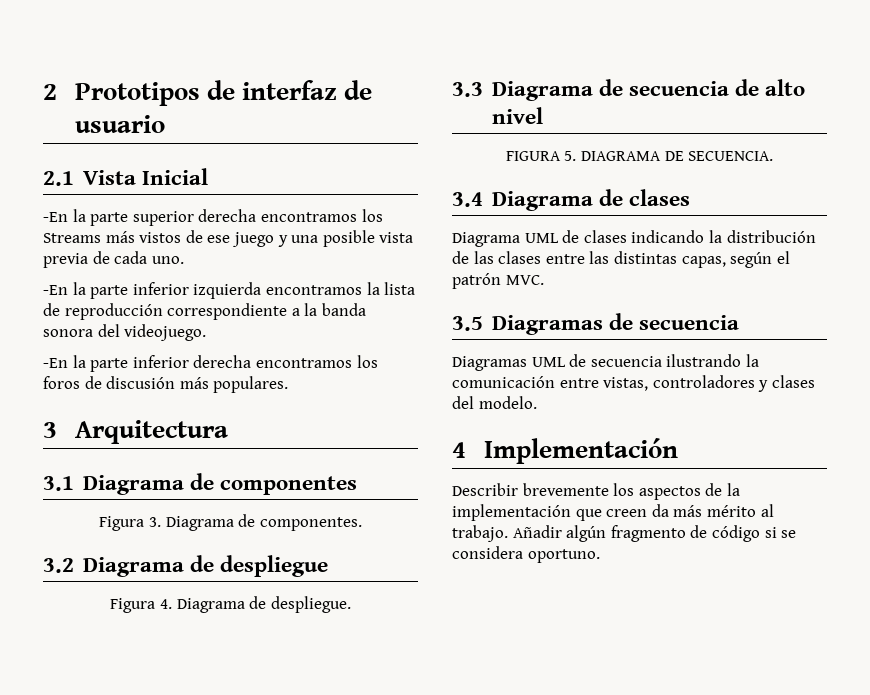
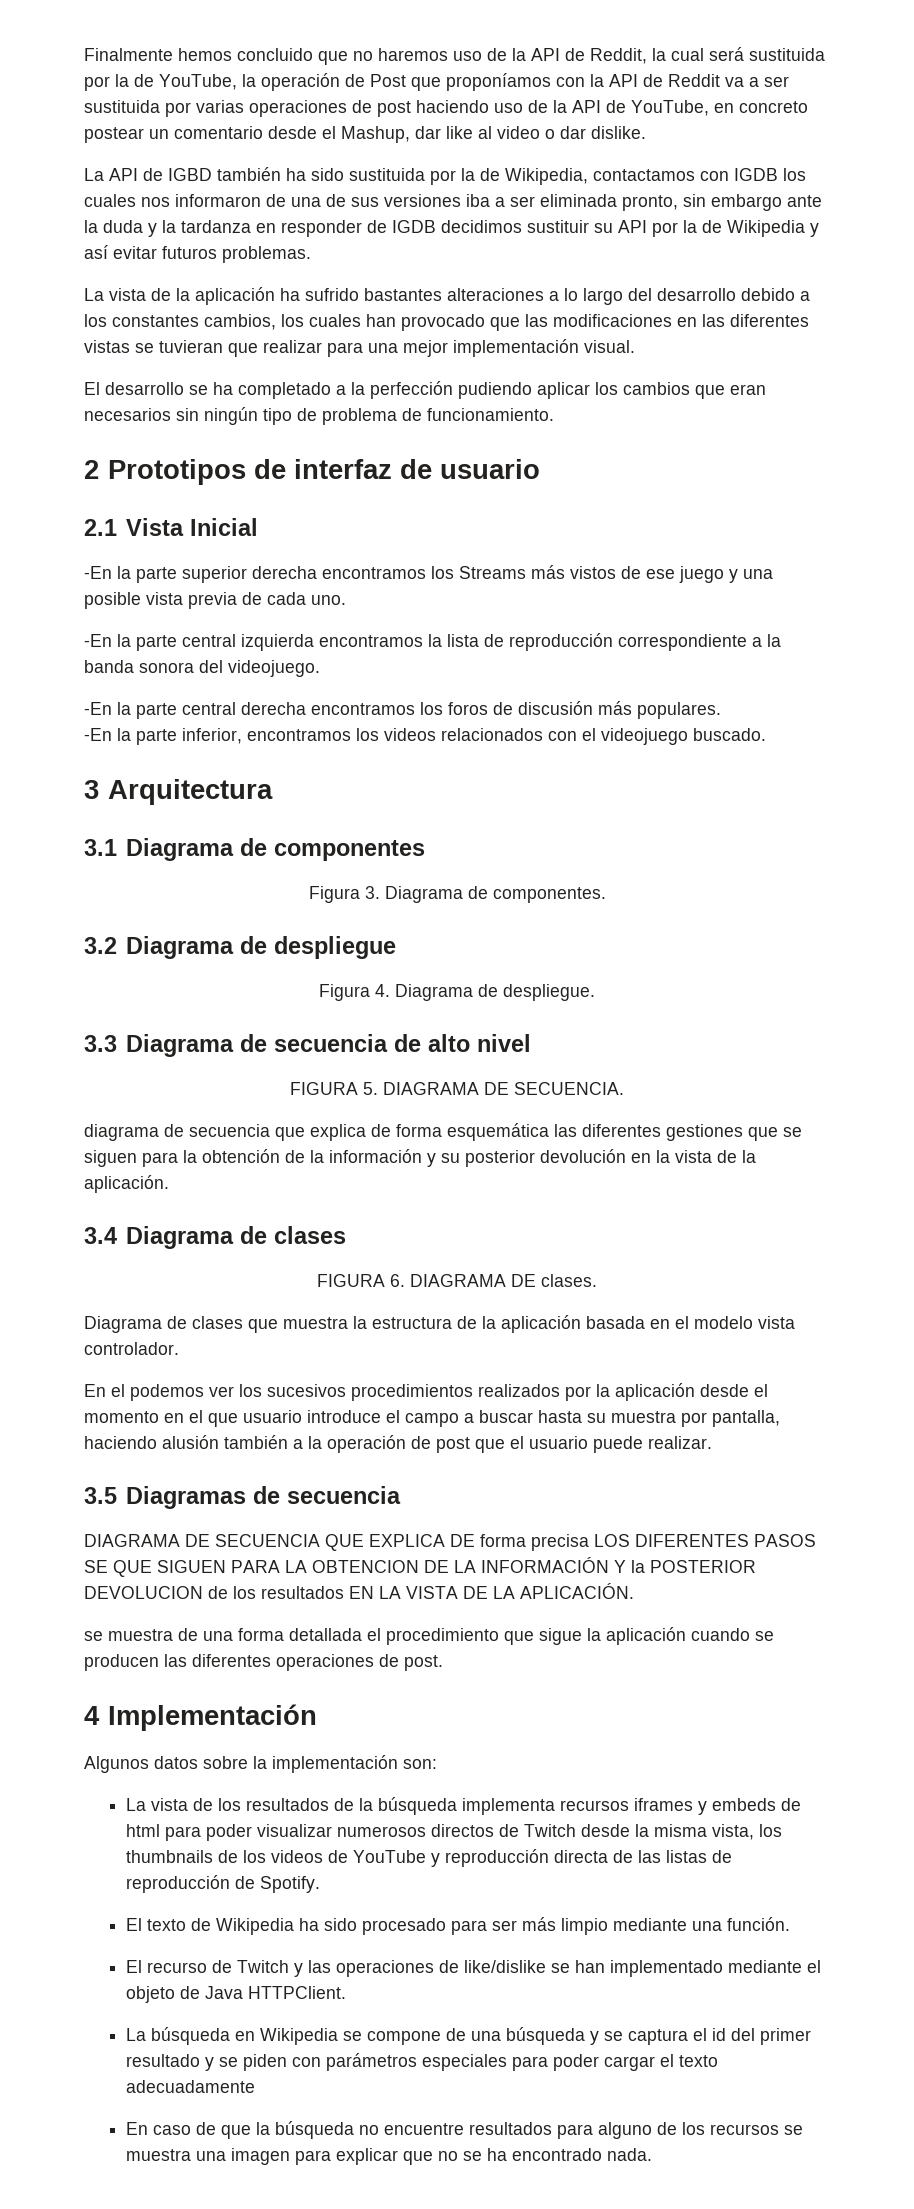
+ Finalmente hemos concluido que no haremos uso de la API de Reddit, la cual será sustituida por la de YouTube, la operación de Post que proponíamos con la API de Reddit va a ser sustituida por varias operaciones de post haciendo uso de la API de YouTube, en concreto postear un comentario desde el Mashup, dar like al video o dar dislike.
+ La API de IGBD también ha sido sustituida por la de Wikipedia, contactamos con IGDB los cuales nos informaron de una de sus versiones iba a ser eliminada pronto, sin embargo ante la duda y la tardanza en responder de IGDB decidimos sustituir su API por la de Wikipedia y así evitar futuros problemas.
+ La vista de la aplicación ha sufrido bastantes alteraciones a lo largo del desarrollo debido a los constantes cambios, los cuales han provocado que las modificaciones en las diferentes vistas se tuvieran que realizar para una mejor implementación visual.
+ El desarrollo se ha completado a la perfección pudiendo aplicar los cambios que eran necesarios sin ningún tipo de problema de funcionamiento.
- -En la parte inferior izquierda encontramos la lista de reproducción correspondiente a la banda sonora del videojuego.
+ -En la parte central izquierda encontramos la lista de reproducción correspondiente a la banda sonora del videojuego.
- -En la parte inferior derecha encontramos los foros de discusión más populares.
+ -En la parte central derecha encontramos los foros de discusión más populares.
+ -En la parte inferior, encontramos los videos relacionados con el videojuego buscado.
+ diagrama de secuencia que explica de forma esquemática las diferentes gestiones que se siguen para la obtención de la información y su posterior devolución en la vista de la aplicación.
- Diagrama UML de clases indicando la distribución de las clases entre las distintas capas, según el patrón MVC.
+ FIGURA 6. DIAGRAMA DE clases.
+ Diagrama de clases que muestra la estructura de la aplicación basada en el modelo vista controlador.
+ En el podemos ver los sucesivos procedimientos realizados por la aplicación desde el momento en el que usuario introduce el campo a buscar hasta su muestra por pantalla, haciendo alusión también a la operación de post que el usuario puede realizar.
  3.5 Diagramas de secuencia
- Diagramas UML de secuencia ilustrando la comunicación entre vistas, controladores y clases del modelo.
+ DIAGRAMA DE SECUENCIA QUE EXPLICA DE forma precisa LOS DIFERENTES PASOS SE QUE SIGUEN PARA LA OBTENCION DE LA INFORMACIÓN Y la POSTERIOR DEVOLUCION de los resultados EN LA VISTA DE LA APLICACIÓN.
+ se muestra de una forma detallada el procedimiento que sigue la aplicación cuando se producen las diferentes operaciones de post.
  4 Implementación
- Describir brevemente los aspectos de la implementación que creen da más mérito al trabajo. Añadir algún fragmento de código si se considera oportuno.
+ Algunos datos sobre la implementación son:
+ La vista de los resultados de la búsqueda implementa recursos iframes y embeds de html para poder visualizar numerosos directos de Twitch desde la misma vista, los thumbnails de los videos de YouTube y reproducción directa de las listas de reproducción de Spotify.
+ El texto de Wikipedia ha sido procesado para ser más limpio mediante una función.
+ El recurso de Twitch y las operaciones de like/dislike se han implementado mediante el objeto de Java HTTPClient.
+ La búsqueda en Wikipedia se compone de una búsqueda y se captura el id del primer resultado y se piden con parámetros especiales para poder cargar el texto adecuadamente
+ En caso de que la búsqueda no encuentre resultados para alguno de los recursos se muestra una imagen para explicar que no se ha encontrado nada.

